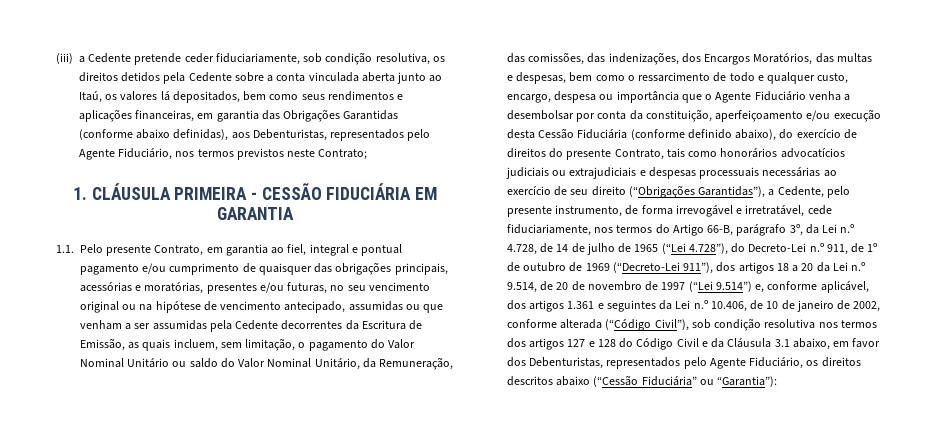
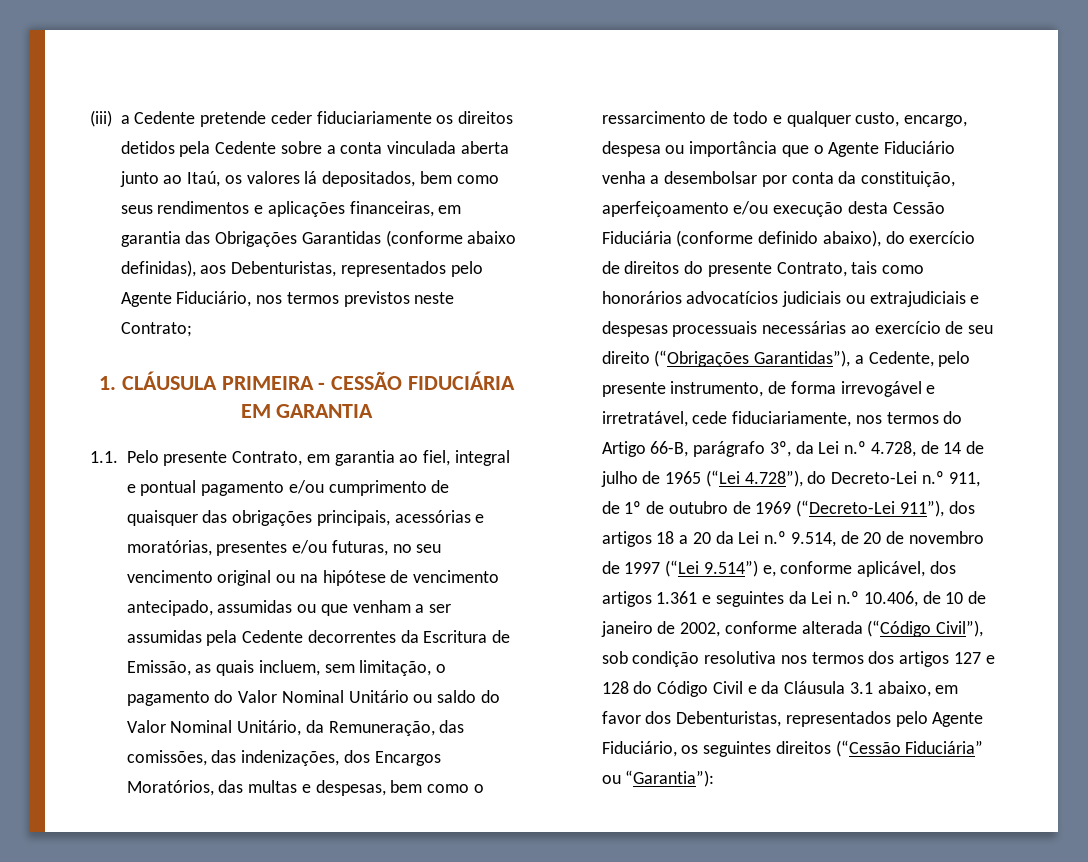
- (iii) a Cedente pretende ceder fiduciariamente, sob condição resolutiva, os direitos detidos pela Cedente sobre a conta vinculada aberta junto ao Itaú, os valores lá depositados, bem como seus rendimentos e aplicações financeiras, em garantia das Obrigações Garantidas (conforme abaixo definidas), aos Debenturistas, representados pelo Agente Fiduciário, nos termos previstos neste Contrato;
+ (iii) a Cedente pretende ceder fiduciariamente os direitos detidos pela Cedente sobre a conta vinculada aberta junto ao Itaú, os valores lá depositados, bem como seus rendimentos e aplicações financeiras, em garantia das Obrigações Garantidas (conforme abaixo definidas), aos Debenturistas, representados pelo Agente Fiduciário, nos termos previstos neste Contrato;
- 1.1. Pelo presente Contrato, em garantia ao fiel, integral e pontual pagamento e/ou cumprimento de quaisquer das obrigações principais, acessórias e moratórias, presentes e/ou futuras, no seu vencimento original ou na hipótese de vencimento antecipado, assumidas ou que venham a ser assumidas pela Cedente decorrentes da Escritura de Emissão, as quais incluem, sem limitação, o pagamento do Valor Nominal Unitário ou saldo do Valor Nominal Unitário, da Remuneração, das comissões, das indenizações, dos Encargos Moratórios, das multas e despesas, bem como o ressarcimento de todo e qualquer custo, encargo, despesa ou importância que o Agente Fiduciário venha a desembolsar por conta da constituição, aperfeiçoamento e/ou execução desta Cessão Fiduciária (conforme definido abaixo), do exercício de direitos do presente Contrato, tais como honorários advocatícios judiciais ou extrajudiciais e despesas processuais necessárias ao exercício de seu direito (“Obrigações Garantidas”), a Cedente, pelo presente instrumento, de forma irrevogável e irretratável, cede fiduciariamente, nos termos do Artigo 66-B, parágrafo 3º, da Lei n.º 4.728, de 14 de julho de 1965 (“Lei 4.728”), do Decreto-Lei n.º 911, de 1º de outubro de 1969 (“Decreto-Lei 911”), dos artigos 18 a 20 da Lei n.º 9.514, de 20 de novembro de 1997 (“Lei 9.514”) e, conforme aplicável, dos artigos 1.361 e seguintes da Lei n.º 10.406, de 10 de janeiro de 2002, conforme alterada (“Código Civil”), sob condição resolutiva nos termos dos artigos 127 e 128 do Código Civil e da Cláusula 3.1 abaixo, em favor dos Debenturistas, representados pelo Agente Fiduciário, os direitos descritos abaixo (“Cessão Fiduciária” ou “Garantia”):
+ 1.1. Pelo presente Contrato, em garantia ao fiel, integral e pontual pagamento e/ou cumprimento de quaisquer das obrigações principais, acessórias e moratórias, presentes e/ou futuras, no seu vencimento original ou na hipótese de vencimento antecipado, assumidas ou que venham a ser assumidas pela Cedente decorrentes da Escritura de Emissão, as quais incluem, sem limitação, o pagamento do Valor Nominal Unitário ou saldo do Valor Nominal Unitário, da Remuneração, das comissões, das indenizações, dos Encargos Moratórios, das multas e despesas, bem como o ressarcimento de todo e qualquer custo, encargo, despesa ou importância que o Agente Fiduciário venha a desembolsar por conta da constituição, aperfeiçoamento e/ou execução desta Cessão Fiduciária (conforme definido abaixo), do exercício de direitos do presente Contrato, tais como honorários advocatícios judiciais ou extrajudiciais e despesas processuais necessárias ao exercício de seu direito (“Obrigações Garantidas”), a Cedente, pelo presente instrumento, de forma irrevogável e irretratável, cede fiduciariamente, nos termos do Artigo 66-B, parágrafo 3º, da Lei n.º 4.728, de 14 de julho de 1965 (“Lei 4.728”), do Decreto-Lei n.º 911, de 1º de outubro de 1969 (“Decreto-Lei 911”), dos artigos 18 a 20 da Lei n.º 9.514, de 20 de novembro de 1997 (“Lei 9.514”) e, conforme aplicável, dos artigos 1.361 e seguintes da Lei n.º 10.406, de 10 de janeiro de 2002, conforme alterada (“Código Civil”), sob condição resolutiva nos termos dos artigos 127 e 128 do Código Civil e da Cláusula 3.1 abaixo, em favor dos Debenturistas, representados pelo Agente Fiduciário, os seguintes direitos (“Cessão Fiduciária” ou “Garantia”):

